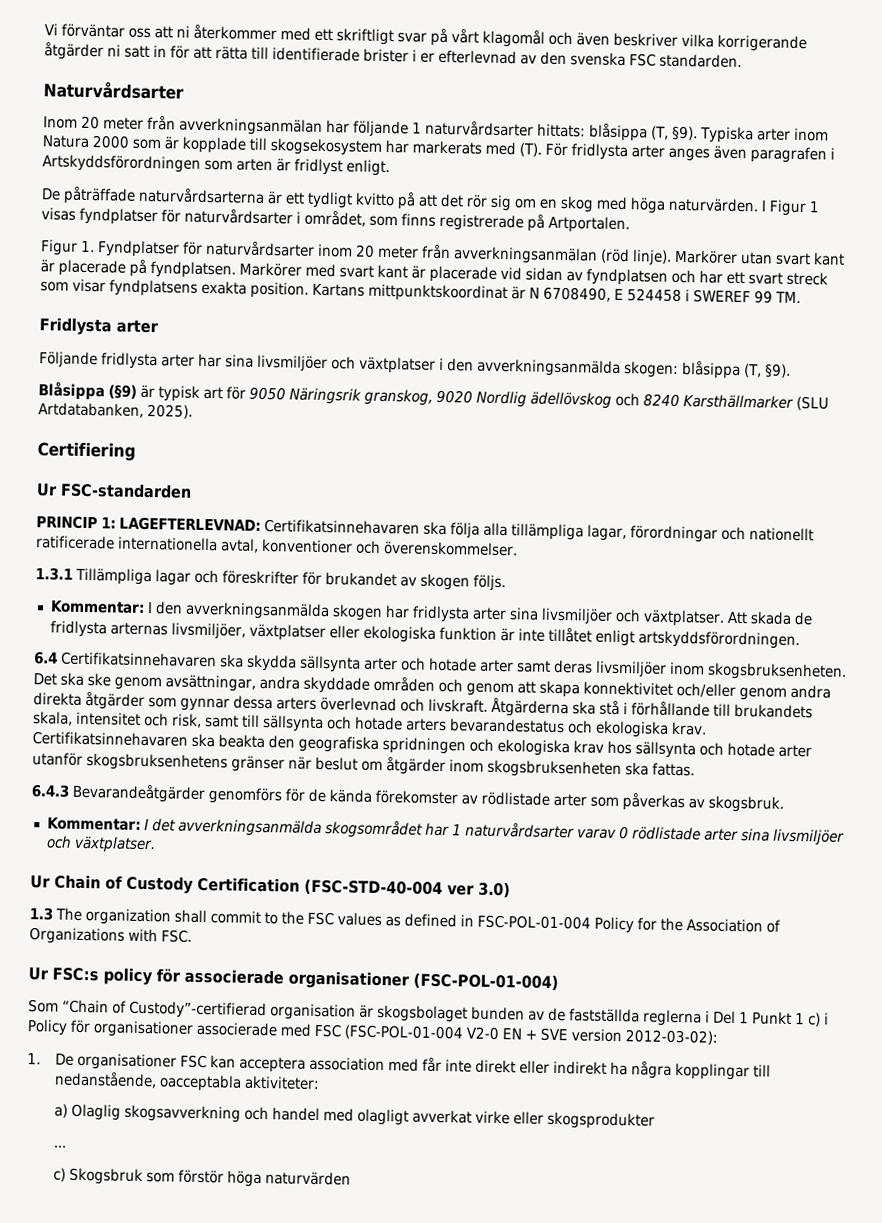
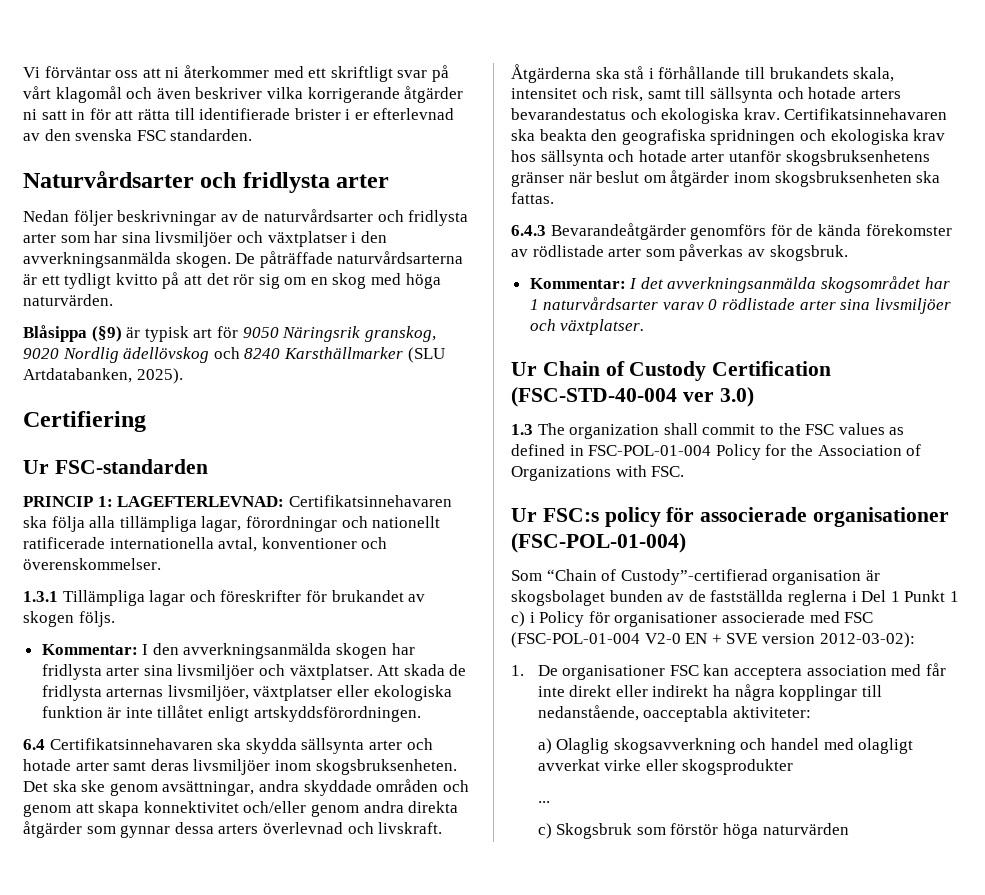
- Naturvårdsarter
- Inom 20 meter från avverkningsanmälan har följande 1 naturvårdsarter hittats: blåsippa (T, §9). Typiska arter inom Natura 2000 som är kopplade till skogsekosystem har markerats med (T). För fridlysta arter anges även paragrafen i Artskyddsförordningen som arten är fridlyst enligt.
- De påträffade naturvårdsarterna är ett tydligt kvitto på att det rör sig om en skog med höga naturvärden. I Figur 1 visas fyndplatser för naturvårdsarter i området, som finns registrerade på Artportalen.
- Figur 1. Fyndplatser för naturvårdsarter inom 20 meter från avverkningsanmälan (röd linje). Markörer utan svart kant är placerade på fyndplatsen. Markörer med svart kant är placerade vid sidan av fyndplatsen och har ett svart streck som visar fyndplatsens exakta position. Kartans mittpunktskoordinat är N 6708490, E 524458 i SWEREF 99 TM.
- Fridlysta arter
- Följande fridlysta arter har sina livsmiljöer och växtplatser i den avverkningsanmälda skogen: blåsippa (T, §9).
+ Naturvårdsarter och fridlysta arter
+ Nedan följer beskrivningar av de naturvårdsarter och fridlysta arter som har sina livsmiljöer och växtplatser i den avverkningsanmälda skogen. De påträffade naturvårdsarterna är ett tydligt kvitto på att det rör sig om en skog med höga naturvärden.

